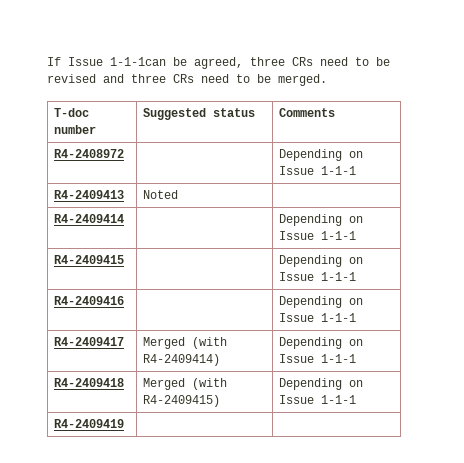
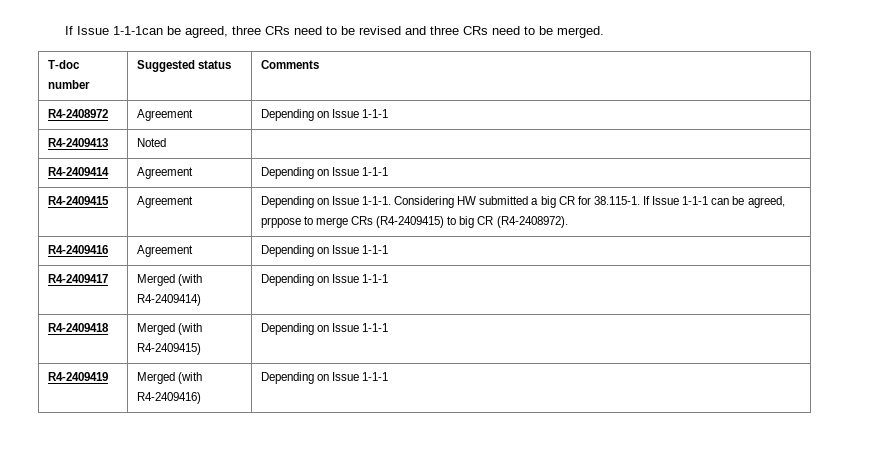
- R4-2408972 | | Depending on Issue 1-1-1
+ R4-2408972 | Agreement | Depending on Issue 1-1-1
- R4-2409414 | | Depending on Issue 1-1-1
+ R4-2409414 | Agreement | Depending on Issue 1-1-1
- R4-2409415 | | Depending on Issue 1-1-1
+ R4-2409415 | Agreement | Depending on Issue 1-1-1. Considering HW submitted a big CR for 38.115-1. If Issue 1-1-1 can be agreed, prppose to merge CRs (R4-2409415) to big CR (R4-2408972).
- R4-2409416 | | Depending on Issue 1-1-1
+ R4-2409416 | Agreement | Depending on Issue 1-1-1
- R4-2409419 | |
+ R4-2409419 | Merged (with R4-2409416) | Depending on Issue 1-1-1

